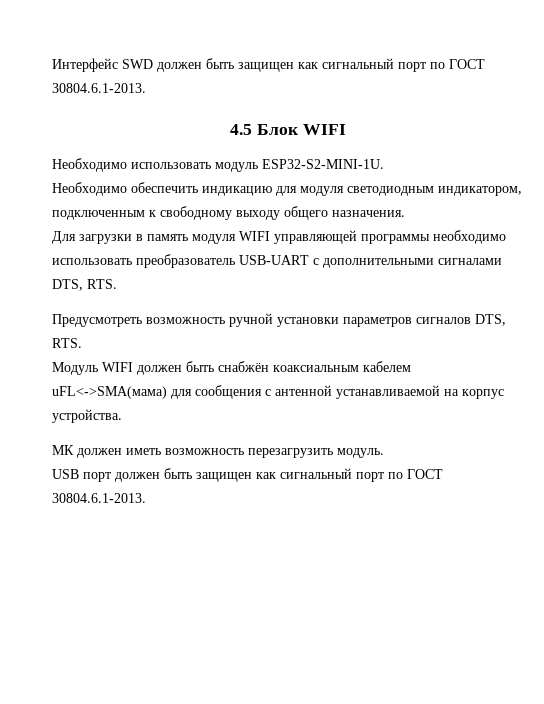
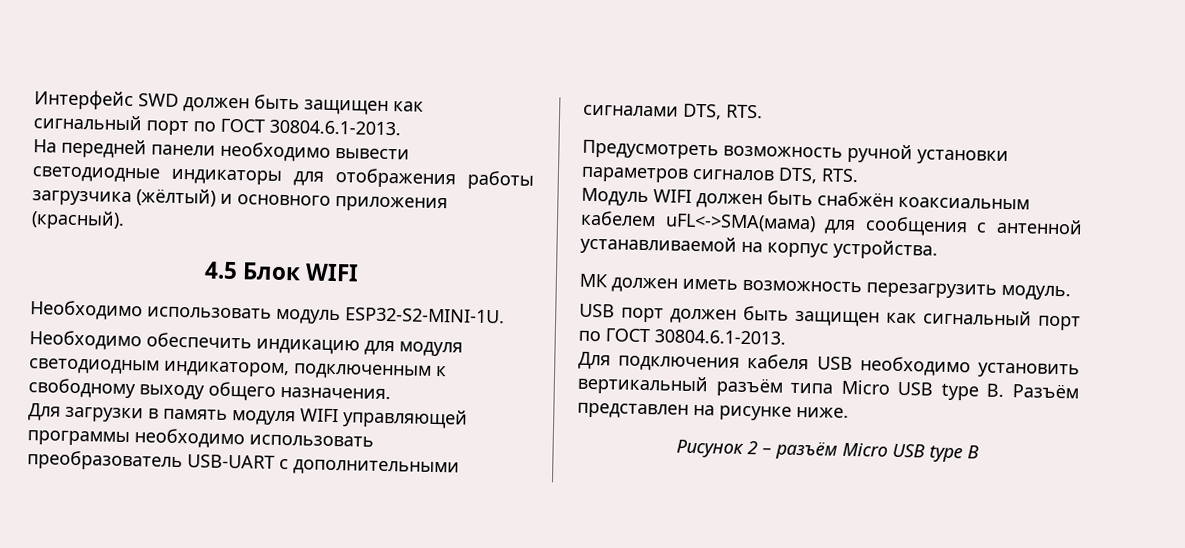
+ На передней панели необходимо вывести светодиодные индикаторы для отображения работы загрузчика (жёлтый) и основного приложения (красный).
+ Для подключения кабеля USB необходимо установить вертикальный разъём типа Micro USB type B. Разъём представлен на рисунке ниже.
+ Рисунок 2 – разъём Micro USB type B

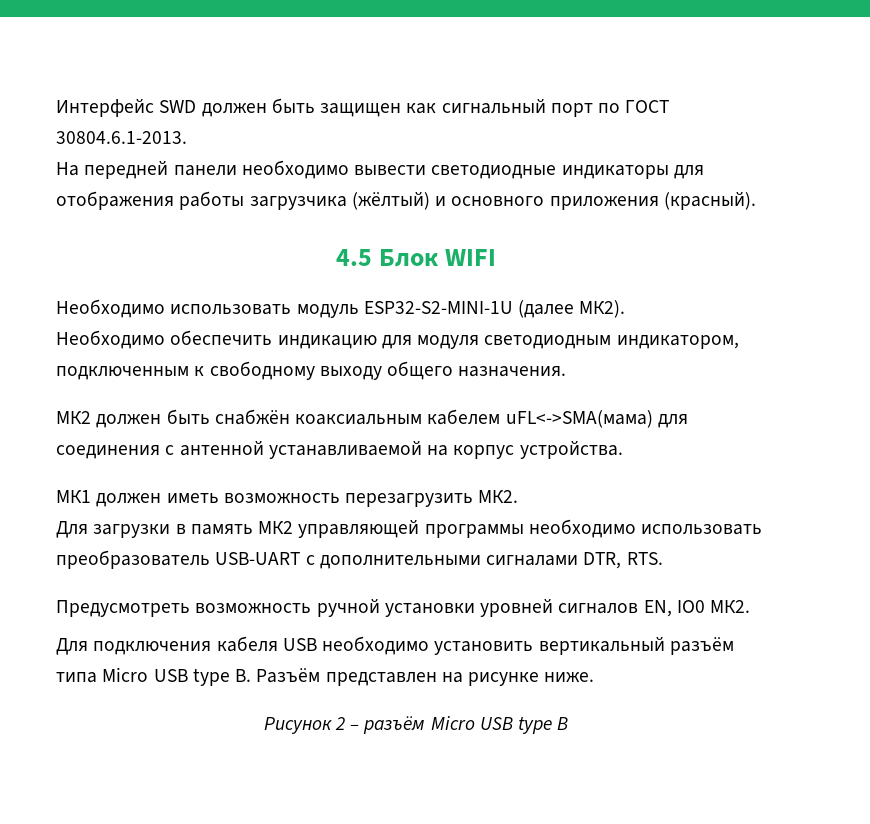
- Необходимо использовать модуль ESP32-S2-MINI-1U.
+ Необходимо использовать модуль ESP32-S2-MINI-1U (далее МК2).
+ МК2 должен быть снабжён коаксиальным кабелем uFL<->SMA(мама) для соединения с антенной устанавливаемой на корпус устройства.
+ МК1 должен иметь возможность перезагрузить МК2.
- Для загрузки в память модуля WIFI управляющей программы необходимо использовать преобразователь USB-UART с дополнительными сигналами DTS, RTS.
+ Для загрузки в память МК2 управляющей программы необходимо использовать преобразователь USB-UART с дополнительными сигналами DTR, RTS.
- Предусмотреть возможность ручной установки параметров сигналов DTS, RTS.
- Модуль WIFI должен быть снабжён коаксиальным кабелем uFL<->SMA(мама) для сообщения с антенной устанавливаемой на корпус устройства.
- МК должен иметь возможность перезагрузить модуль.
- USB порт должен быть защищен как сигнальный порт по ГОСТ 30804.6.1-2013.
+ Предусмотреть возможность ручной установки уровней сигналов EN, IO0 МК2.

